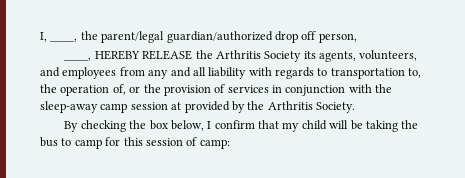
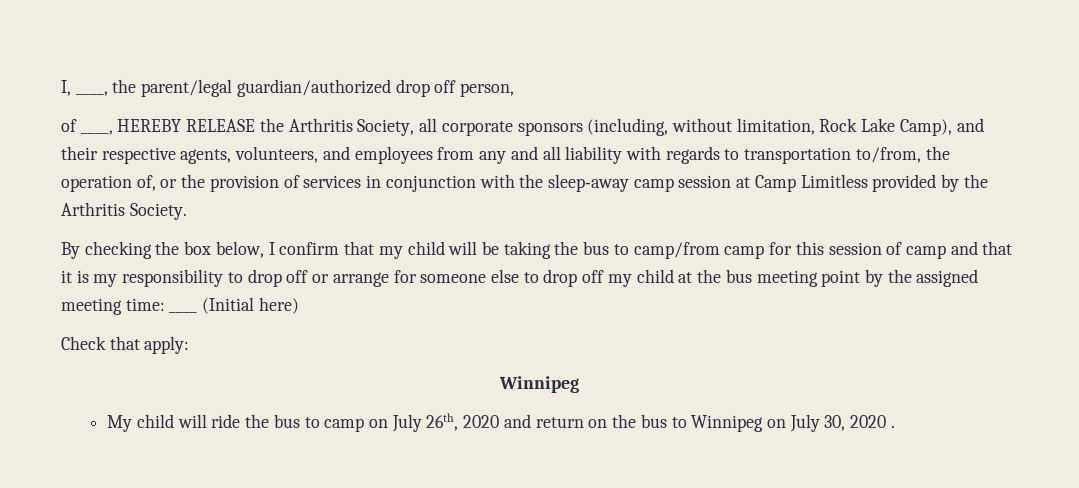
- ____, HEREBY RELEASE the Arthritis Society its agents, volunteers, and employees from any and all liability with regards to transportation to, the operation of, or the provision of services in conjunction with the sleep‐away camp session at provided by the Arthritis Society.
+ of ____, HEREBY RELEASE the Arthritis Society, all corporate sponsors (including, without limitation, Rock Lake Camp), and their respective agents, volunteers, and employees from any and all liability with regards to transportation to/from, the operation of, or the provision of services in conjunction with the sleep‐away camp session at Camp Limitless provided by the Arthritis Society.
- By checking the box below, I confirm that my child will be taking the bus to camp for this session of camp:
+ By checking the box below, I confirm that my child will be taking the bus to camp/from camp for this session of camp and that it is my responsibility to drop off or arrange for someone else to drop off my child at the bus meeting point by the assigned meeting time: ____ (Initial here)
+ Check that apply:
+ Winnipeg
+ My child will ride the bus to camp on July 26th, 2020 and return on the bus to Winnipeg on July 30, 2020 .

